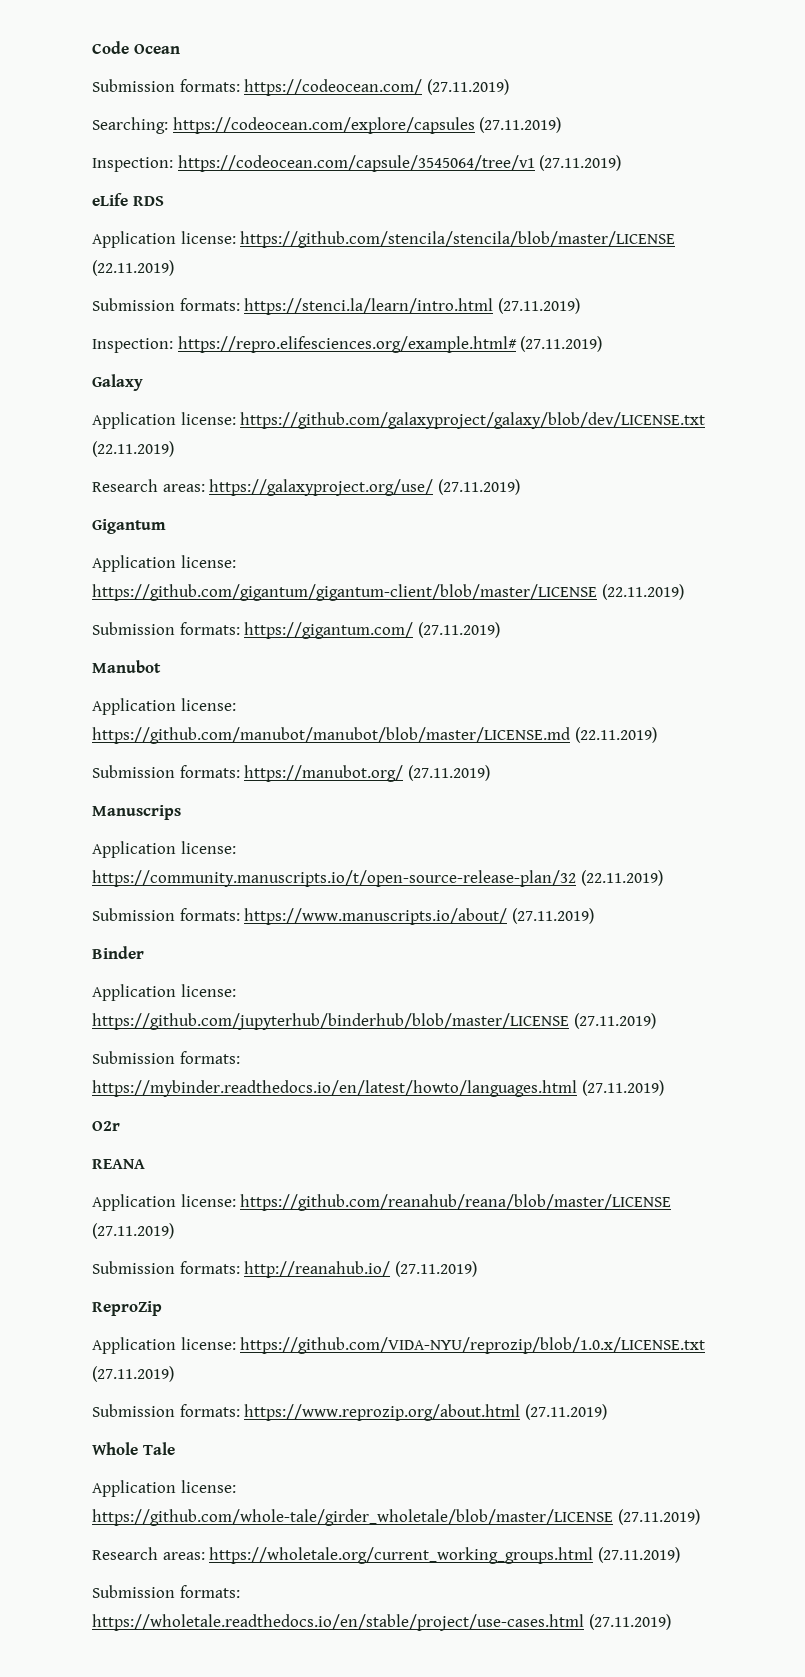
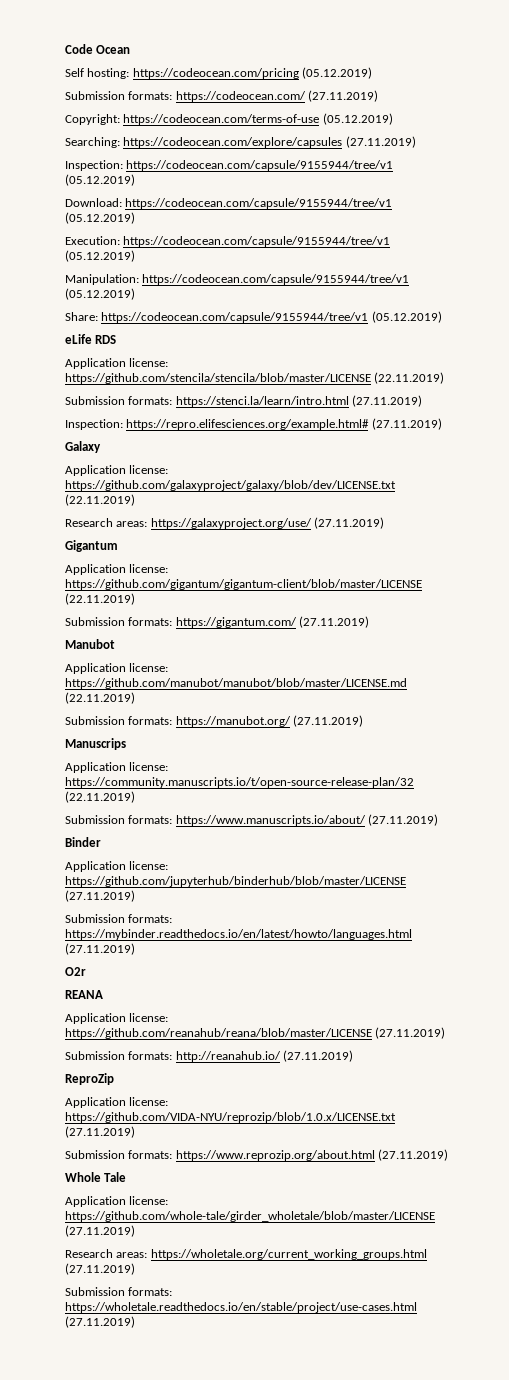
+ Self hosting: https://codeocean.com/pricing (05.12.2019)
+ Copyright: https://codeocean.com/terms-of-use (05.12.2019)
- Inspection: https://codeocean.com/capsule/3545064/tree/v1 (27.11.2019)
+ Inspection: https://codeocean.com/capsule/9155944/tree/v1 (05.12.2019)
+ Download: https://codeocean.com/capsule/9155944/tree/v1 (05.12.2019)
+ Execution: https://codeocean.com/capsule/9155944/tree/v1 (05.12.2019)
+ Manipulation: https://codeocean.com/capsule/9155944/tree/v1 (05.12.2019)
+ Share: https://codeocean.com/capsule/9155944/tree/v1 (05.12.2019)

